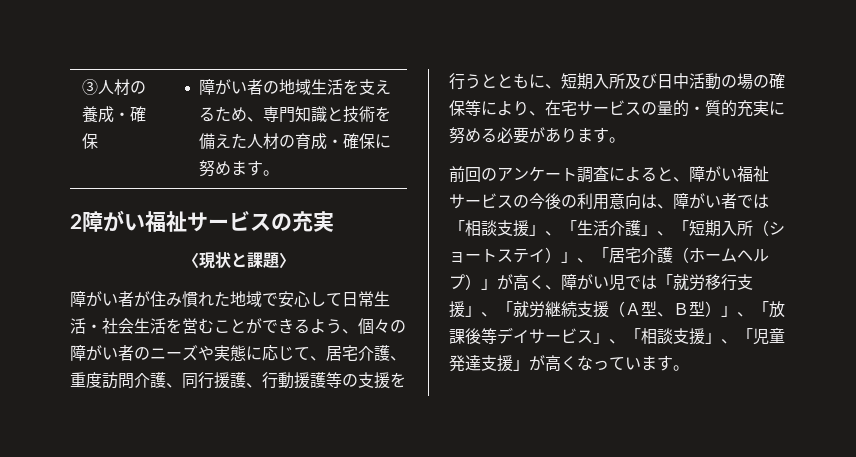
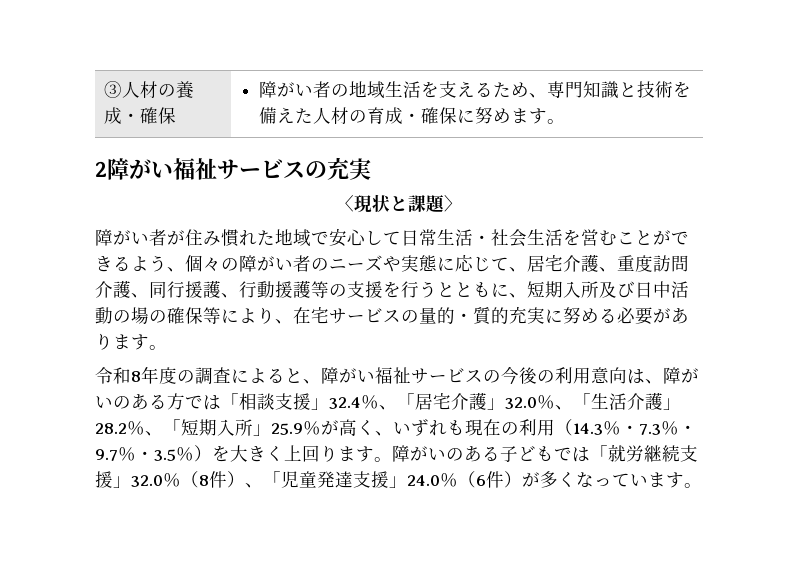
- 前回のアンケート調査によると、障がい福祉サービスの今後の利用意向は、障がい者では「相談支援」、「生活介護」、「短期入所（ショートステイ）」、「居宅介護（ホームヘルプ）」が高く、障がい児では「就労移行支援」、「就労継続支援（Ａ型、Ｂ型）」、「放課後等デイサービス」、「相談支援」、「児童発達支援」が高くなっています。
+ 令和8年度の調査によると、障がい福祉サービスの今後の利用意向は、障がいのある方では「相談支援」32.4％、「居宅介護」32.0％、「生活介護」28.2％、「短期入所」25.9％が高く、いずれも現在の利用（14.3％・7.3％・9.7％・3.5％）を大きく上回ります。障がいのある子どもでは「就労継続支援」32.0％（8件）、「児童発達支援」24.0％（6件）が多くなっています。

